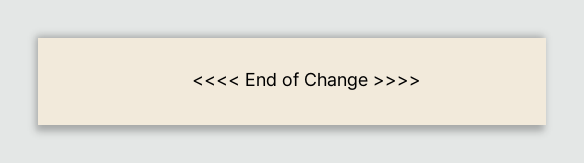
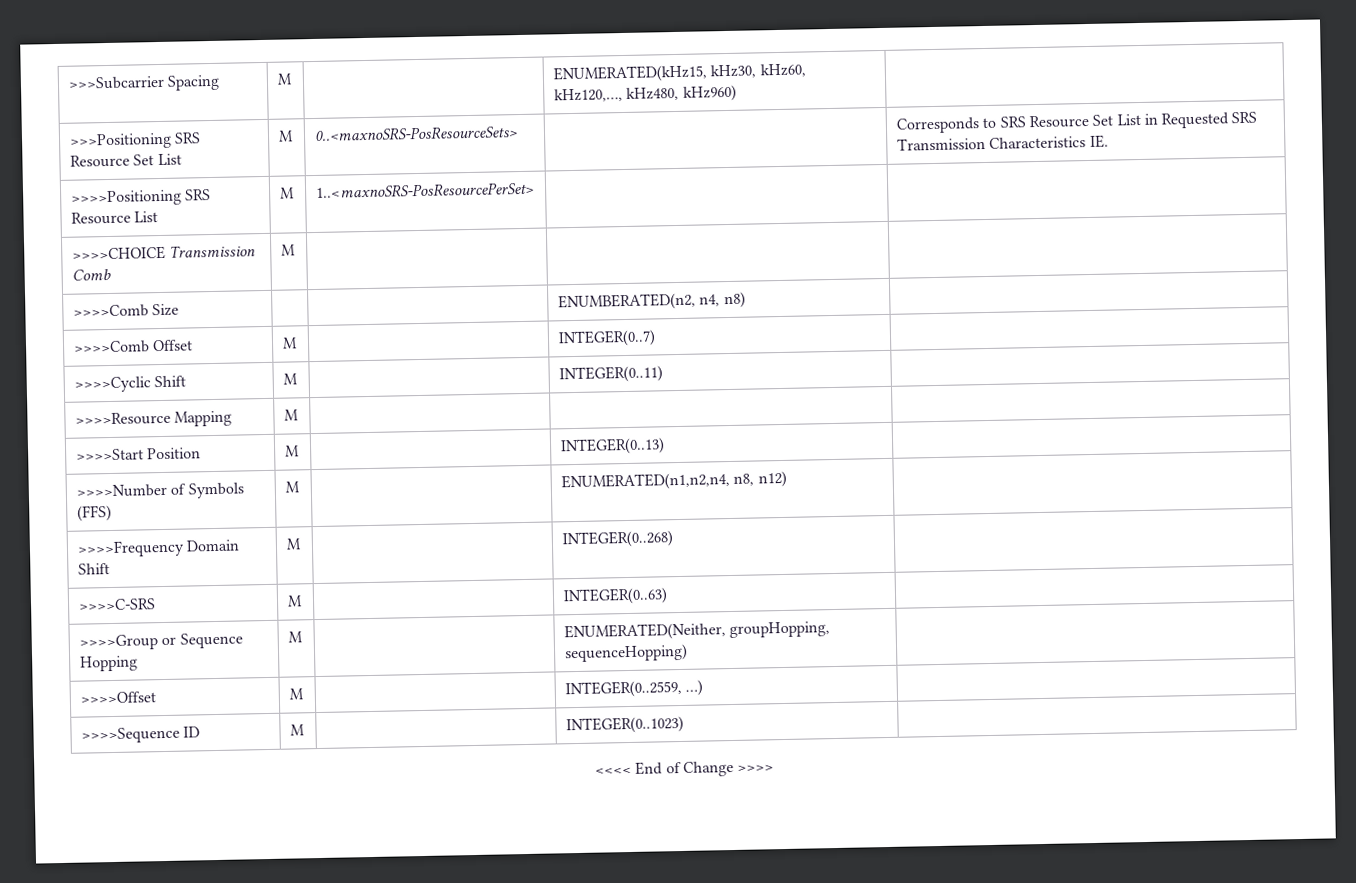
+ >>>Subcarrier Spacing | M | | ENUMERATED(kHz15, kHz30, kHz60, kHz120,…, kHz480, kHz960) |
+ >>>Positioning SRS Resource Set List | M | 0..<maxnoSRS-PosResourceSets> | | Corresponds to SRS Resource Set List in Requested SRS Transmission Characteristics IE.
+ >>>>Positioning SRS Resource List | M | 1..<maxnoSRS-PosResourcePerSet> | |
+ >>>>CHOICE Transmission Comb | M | | |
+ >>>>Comb Size | | | ENUMBERATED(n2, n4, n8) |
+ >>>>Comb Offset | M | | INTEGER(0..7) |
+ >>>>Cyclic Shift | M | | INTEGER(0..11) |
+ >>>>Resource Mapping | M | | |
+ >>>>Start Position | M | | INTEGER(0..13) |
+ >>>>Number of Symbols (FFS) | M | | ENUMERATED(n1,n2,n4, n8, n12) |
+ >>>>Frequency Domain Shift | M | | INTEGER(0..268) |
+ >>>>C-SRS | M | | INTEGER(0..63) |
+ >>>>Group or Sequence Hopping | M | | ENUMERATED(Neither, groupHopping, sequenceHopping) |
+ >>>>Offset | M | | INTEGER(0..2559, …) |
+ >>>>Sequence ID | M | | INTEGER(0..1023) |

